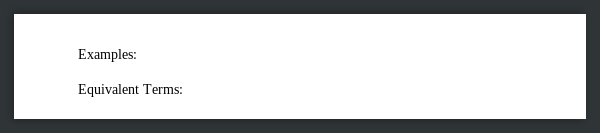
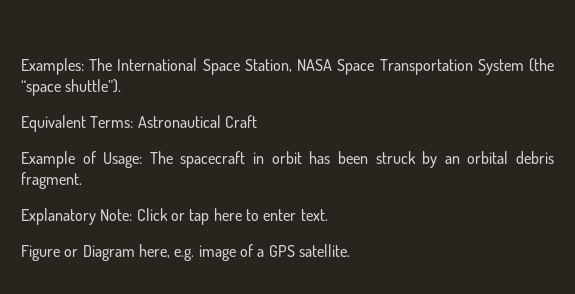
- Examples:
- Equivalent Terms:
+ Examples: The International Space Station, NASA Space Transportation System (the “space shuttle”).
+ Equivalent Terms: Astronautical Craft
+ Example of Usage: The spacecraft in orbit has been struck by an orbital debris fragment.
+ Explanatory Note: Click or tap here to enter text.
+ Figure or Diagram here, e.g. image of a GPS satellite.

